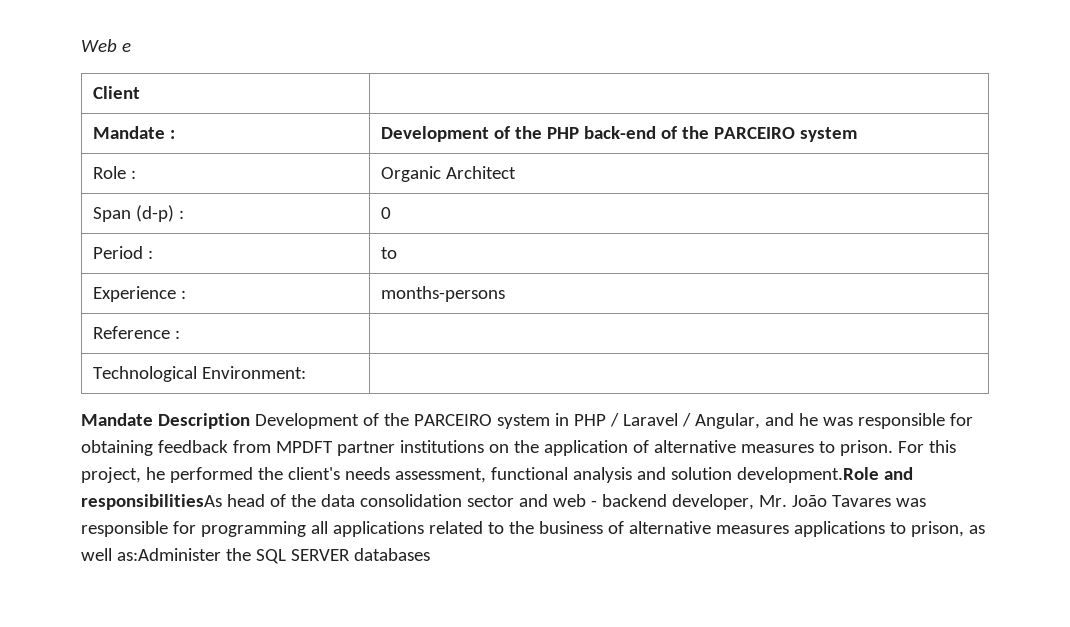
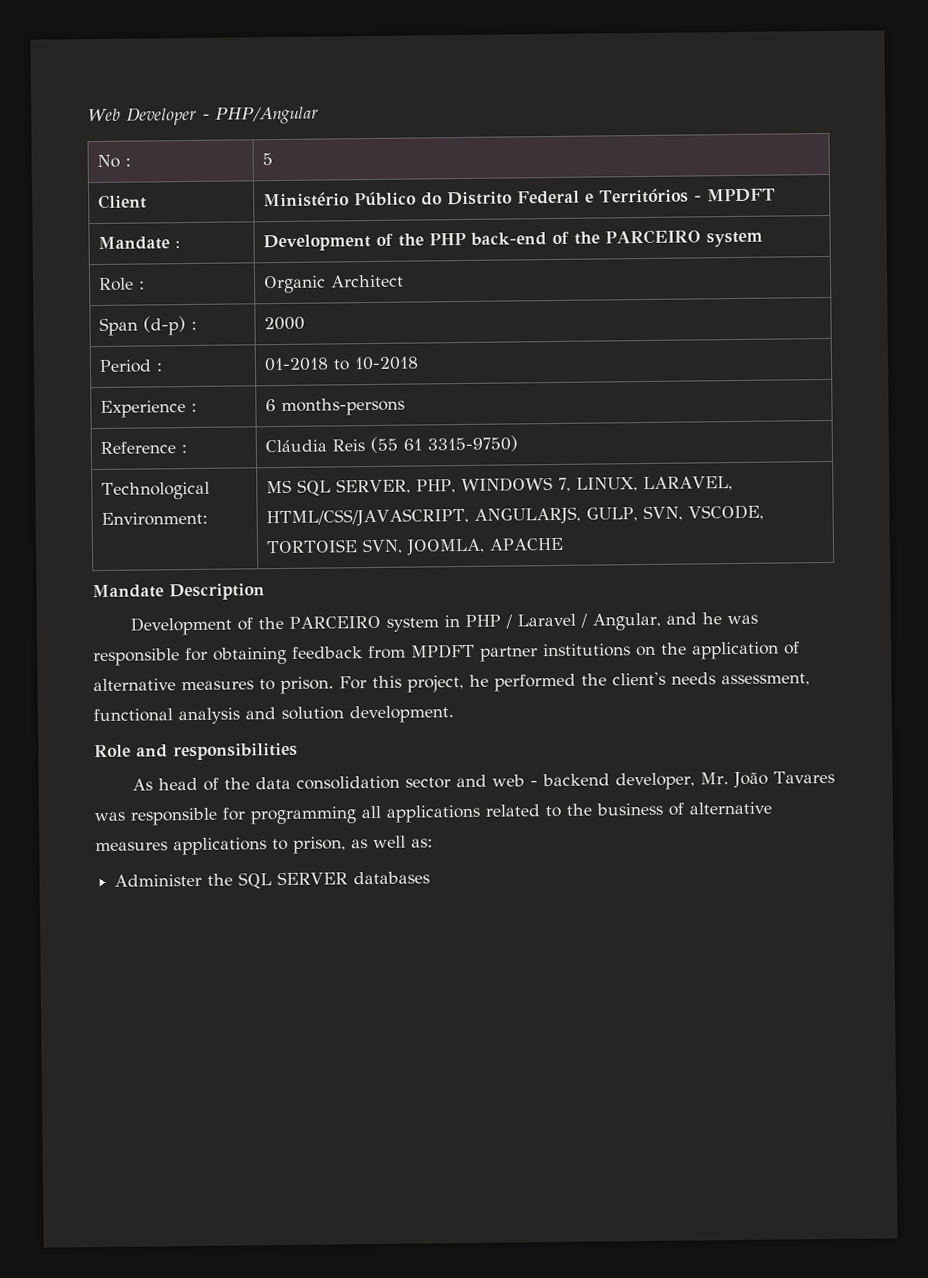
- Web e
- Client |
+ Web Developer - PHP/Angular
+ No : | 5
+ Client | Ministério Público do Distrito Federal e Territórios - MPDFT
- Span (d-p) : | 0
+ Span (d-p) : | 2000
- Period : | to
+ Period : | 01-2018 to 10-2018
- Experience : | months-persons
+ Experience : | 6 months-persons
- Reference : |
- Technological Environment: |
+ Reference : | Cláudia Reis (55 61 3315-9750)
+ Technological Environment: | MS SQL SERVER, PHP, WINDOWS 7, LINUX, LARAVEL, HTML/CSS/JAVASCRIPT, ANGULARJS, GULP, SVN, VSCODE, TORTOISE SVN, JOOMLA, APACHE
- Mandate Description Development of the PARCEIRO system in PHP / Laravel / Angular, and he was responsible for obtaining feedback from MPDFT partner institutions on the application of alternative measures to prison.
+ Mandate Description
+ Development of the PARCEIRO system in PHP / Laravel / Angular, and he was responsible for obtaining feedback from MPDFT partner institutions on the application of alternative measures to prison.
- For this project, he performed the client's needs assessment, functional analysis and solution development.Role and responsibilitiesAs head of the data consolidation sector and web - backend developer, Mr. João Tavares was responsible for programming all applications related to the business of alternative measures applications to prison, as well as:Administer the SQL SERVER databases
+ For this project, he performed the client's needs assessment, functional analysis and solution development.
+ Role and responsibilities
+ As head of the data consolidation sector and web - backend developer, Mr. João Tavares was responsible for programming all applications related to the business of alternative measures applications to prison, as well as:
+ Administer the SQL SERVER databases

